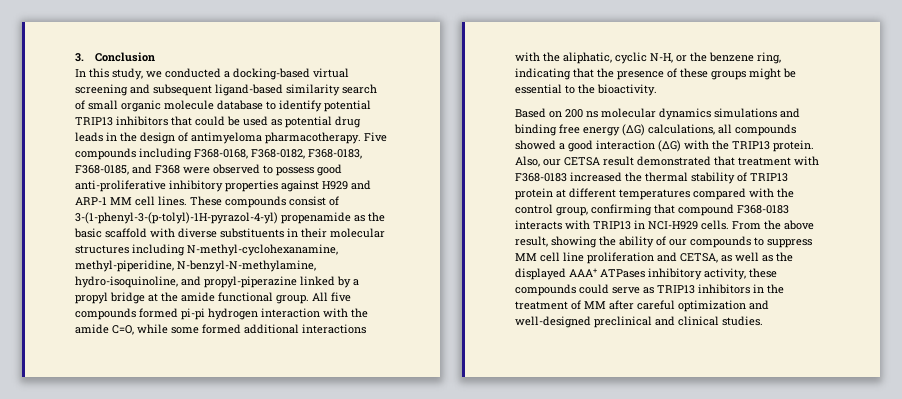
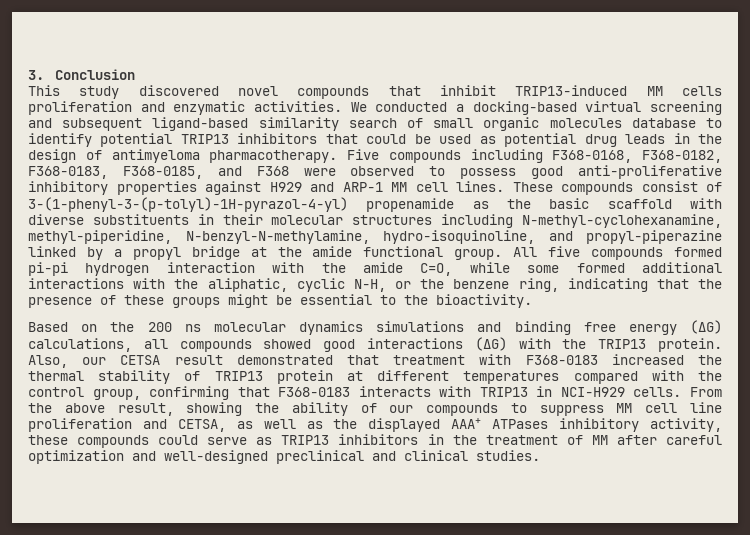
- In this study, we conducted a docking-based virtual screening and subsequent ligand-based similarity search of small organic molecule database to identify potential TRIP13 inhibitors that could be used as potential drug leads in the design of antimyeloma pharmacotherapy.
+ This study discovered novel compounds that inhibit TRIP13-induced MM cells proliferation and enzymatic activities. We conducted a docking-based virtual screening and subsequent ligand-based similarity search of small organic molecules database to identify potential TRIP13 inhibitors that could be used as potential drug leads in the design of antimyeloma pharmacotherapy.
- Based on 200 ns molecular dynamics simulations and binding free energy (ΔG) calculations, all compounds showed a good interaction (ΔG) with the TRIP13 protein.
+ Based on the 200 ns molecular dynamics simulations and binding free energy (ΔG) calculations, all compounds showed good interactions (ΔG) with the TRIP13 protein.
- Also, our CETSA result demonstrated that treatment with F368-0183 increased the thermal stability of TRIP13 protein at different temperatures compared with the control group, confirming that compound F368-0183 interacts with TRIP13 in NCI-H929 cells.
+ Also, our CETSA result demonstrated that treatment with F368-0183 increased the thermal stability of TRIP13 protein at different temperatures compared with the control group, confirming that F368-0183 interacts with TRIP13 in NCI-H929 cells.

